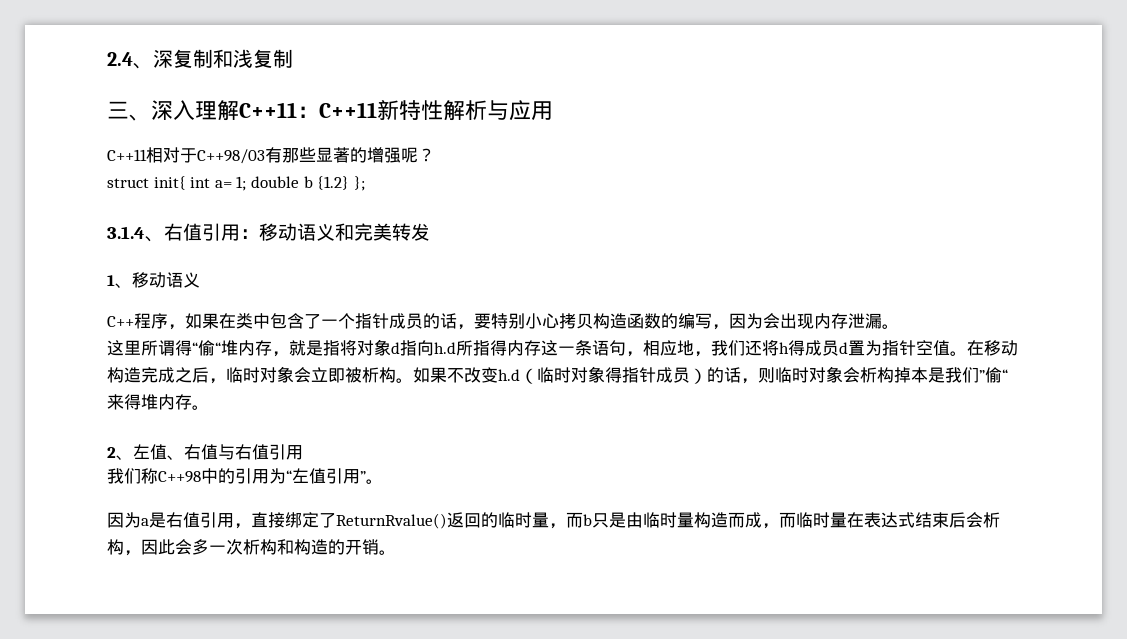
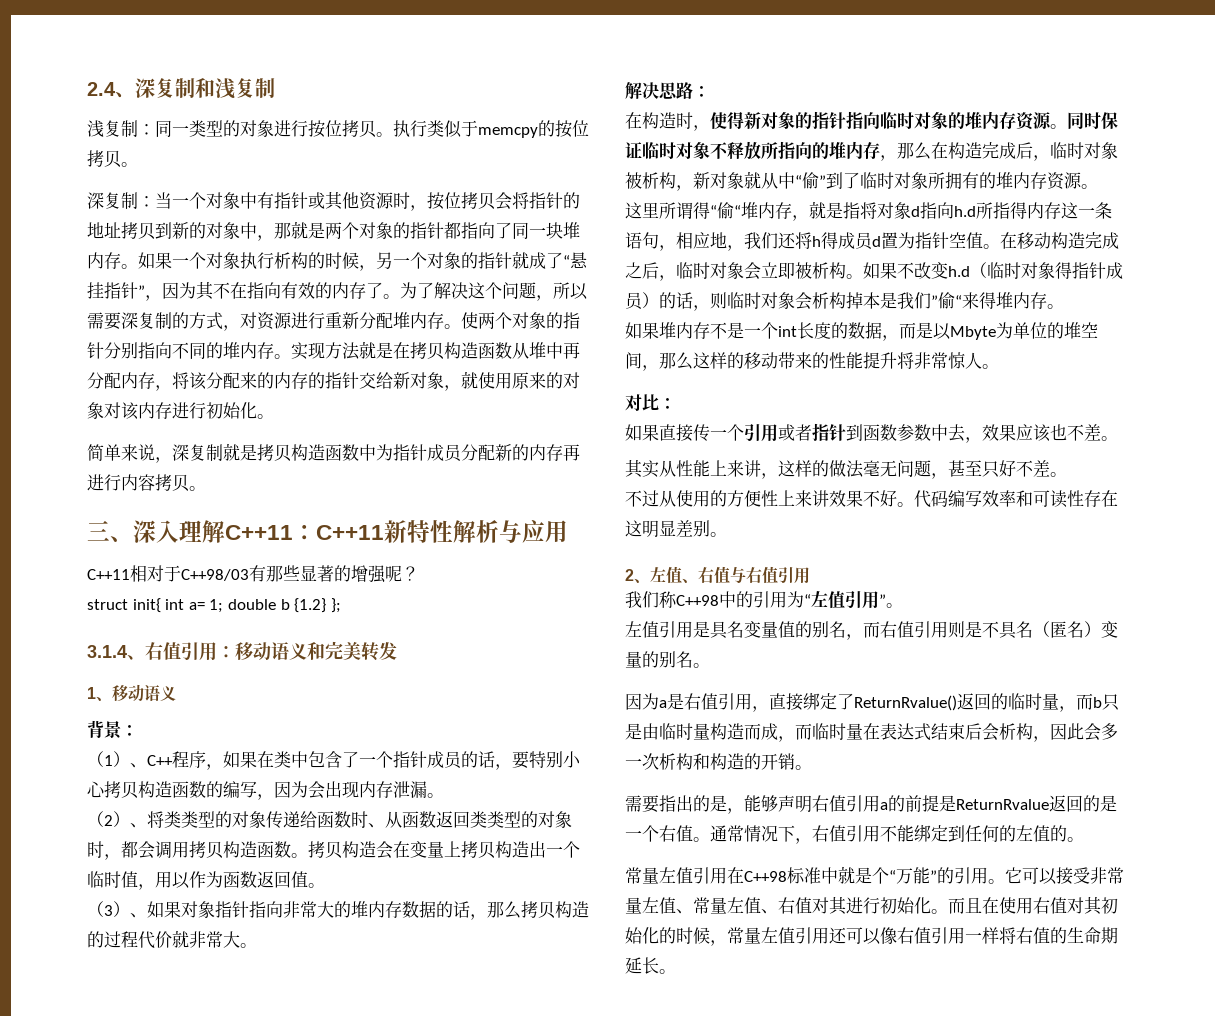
+ 浅复制：同一类型的对象进行按位拷贝。执行类似于memcpy的按位拷贝。
+ 深复制：当一个对象中有指针或其他资源时，按位拷贝会将指针的地址拷贝到新的对象中，那就是两个对象的指针都指向了同一块堆内存。如果一个对象执行析构的时候，另一个对象的指针就成了“悬挂指针”，因为其不在指向有效的内存了。为了解决这个问题，所以需要深复制的方式，对资源进行重新分配堆内存。使两个对象的指针分别指向不同的堆内存。实现方法就是在拷贝构造函数从堆中再分配内存，将该分配来的内存的指针交给新对象，就使用原来的对象对该内存进行初始化。
+ 简单来说，深复制就是拷贝构造函数中为指针成员分配新的内存再进行内容拷贝。
- C++程序，如果在类中包含了一个指针成员的话，要特别小心拷贝构造函数的编写，因为会出现内存泄漏。
+ 背景：
+ （1）、C++程序，如果在类中包含了一个指针成员的话，要特别小心拷贝构造函数的编写，因为会出现内存泄漏。
+ （2）、将类类型的对象传递给函数时、从函数返回类类型的对象时，都会调用拷贝构造函数。拷贝构造会在变量上拷贝构造出一个临时值，用以作为函数返回值。
+ （3）、如果对象指针指向非常大的堆内存数据的话，那么拷贝构造的过程代价就非常大。
+ 解决思路：
+ 在构造时，使得新对象的指针指向临时对象的堆内存资源。同时保证临时对象不释放所指向的堆内存，那么在构造完成后，临时对象被析构，新对象就从中“偷”到了临时对象所拥有的堆内存资源。
+ 如果堆内存不是一个int长度的数据，而是以Mbyte为单位的堆空间，那么这样的移动带来的性能提升将非常惊人。
+ 对比：
+ 如果直接传一个引用或者指针到函数参数中去，效果应该也不差。
+ 其实从性能上来讲，这样的做法毫无问题，甚至只好不差。
+ 不过从使用的方便性上来讲效果不好。代码编写效率和可读性存在这明显差别。
+ 左值引用是具名变量值的别名，而右值引用则是不具名（匿名）变量的别名。
+ 需要指出的是，能够声明右值引用a的前提是ReturnRvalue返回的是一个右值。通常情况下，右值引用不能绑定到任何的左值的。
+ 常量左值引用在C++98标准中就是个“万能”的引用。它可以接受非常量左值、常量左值、右值对其进行初始化。而且在使用右值对其初始化的时候，常量左值引用还可以像右值引用一样将右值的生命期延长。

